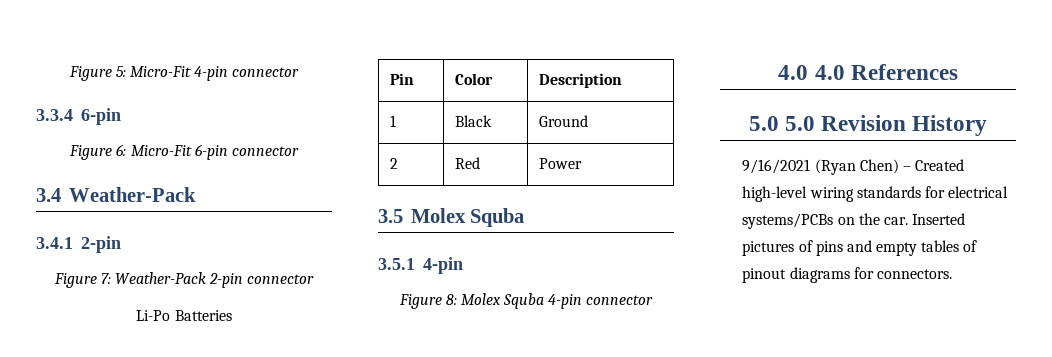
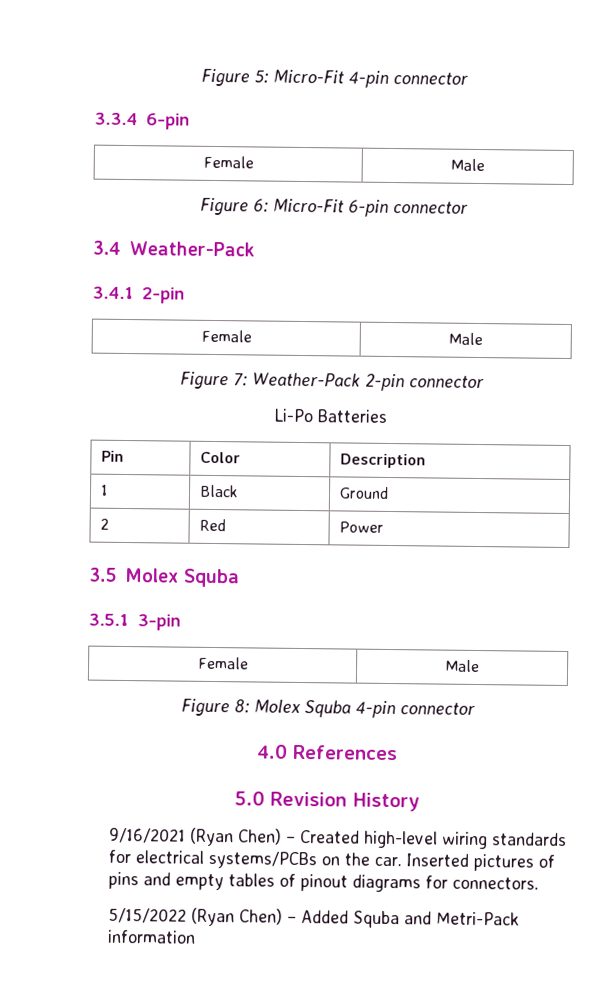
  3.3.4 6-pin
+ Female | Male
  3.4.1 2-pin
+ Female | Male
- 3.5.1 4-pin
+ 3.5.1 3-pin
+ Female | Male
- 4.0 4.0 References
+ 4.0 References
- 5.0 5.0 Revision History
+ 5.0 Revision History
+ 5/15/2022 (Ryan Chen) – Added Squba and Metri-Pack information

